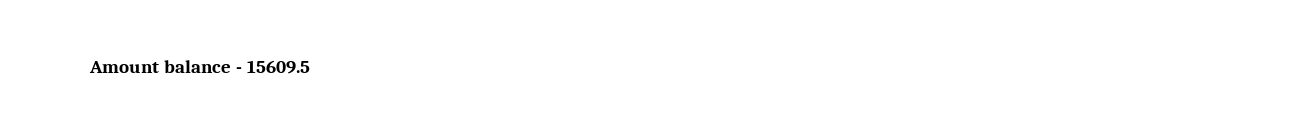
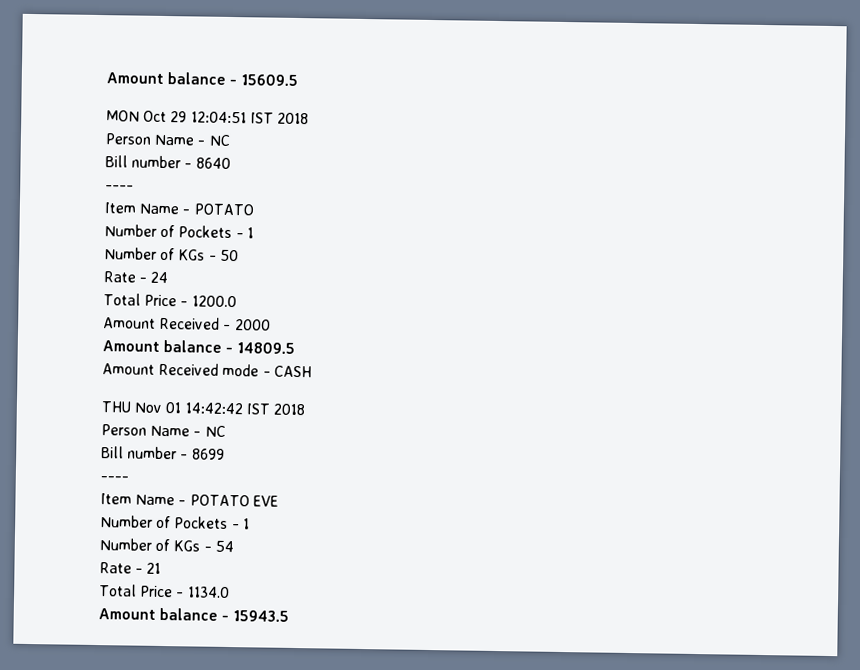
+ MON Oct 29 12:04:51 IST 2018
+ Person Name - NC
+ Bill number - 8640
+ ----
+ Item Name - POTATO
+ Number of Pockets - 1
+ Number of KGs - 50
+ Rate - 24
+ Total Price - 1200.0
+ Amount Received - 2000
+ Amount balance - 14809.5
+ Amount Received mode - CASH
+ THU Nov 01 14:42:42 IST 2018
+ Person Name - NC
+ Bill number - 8699
+ ----
+ Item Name - POTATO EVE
+ Number of Pockets - 1
+ Number of KGs - 54
+ Rate - 21
+ Total Price - 1134.0
+ Amount balance - 15943.5

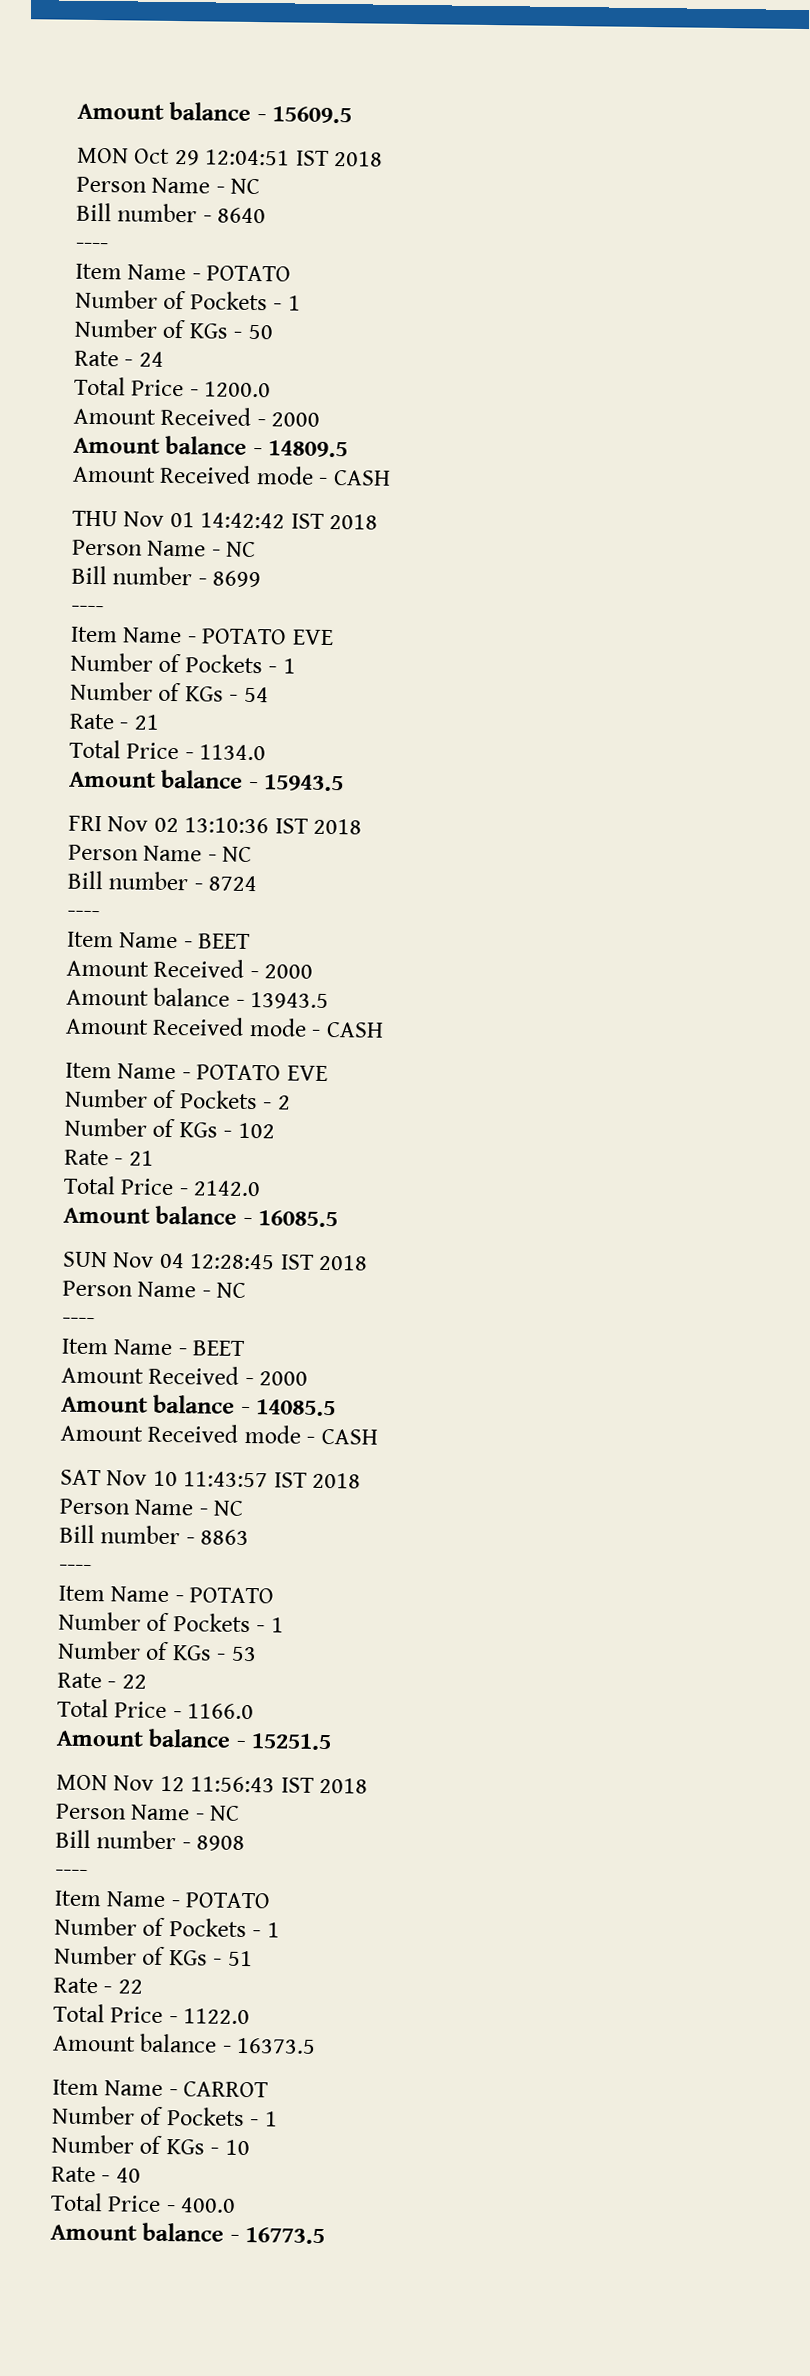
+ FRI Nov 02 13:10:36 IST 2018
+ Person Name - NC
+ Bill number - 8724
+ ----
+ Item Name - BEET
+ Amount Received - 2000
+ Amount balance - 13943.5
+ Amount Received mode - CASH
+ Item Name - POTATO EVE
+ Number of Pockets - 2
+ Number of KGs - 102
+ Rate - 21
+ Total Price - 2142.0
+ Amount balance - 16085.5
+ SUN Nov 04 12:28:45 IST 2018
+ Person Name - NC
+ ----
+ Item Name - BEET
+ Amount Received - 2000
+ Amount balance - 14085.5
+ Amount Received mode - CASH
+ SAT Nov 10 11:43:57 IST 2018
+ Person Name - NC
+ Bill number - 8863
+ ----
+ Item Name - POTATO
+ Number of Pockets - 1
+ Number of KGs - 53
+ Rate - 22
+ Total Price - 1166.0
+ Amount balance - 15251.5
+ MON Nov 12 11:56:43 IST 2018
+ Person Name - NC
+ Bill number - 8908
+ ----
+ Item Name - POTATO
+ Number of Pockets - 1
+ Number of KGs - 51
+ Rate - 22
+ Total Price - 1122.0
+ Amount balance - 16373.5
+ Item Name - CARROT
+ Number of Pockets - 1
+ Number of KGs - 10
+ Rate - 40
+ Total Price - 400.0
+ Amount balance - 16773.5

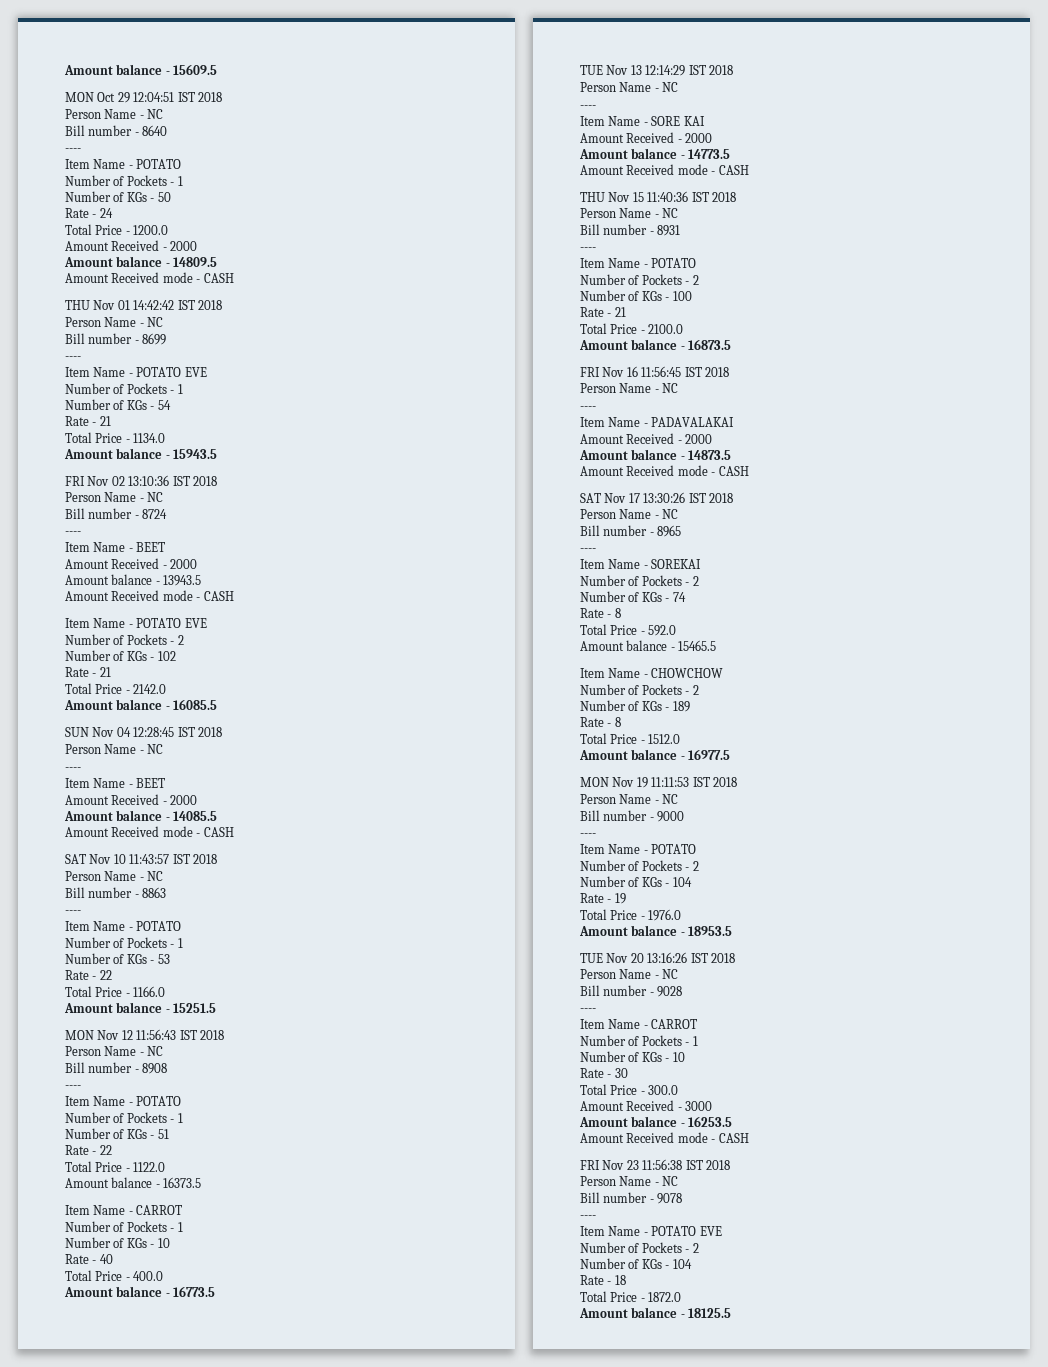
+ TUE Nov 13 12:14:29 IST 2018
+ Person Name - NC
+ ----
+ Item Name - SORE KAI
+ Amount Received - 2000
+ Amount balance - 14773.5
+ Amount Received mode - CASH
+ THU Nov 15 11:40:36 IST 2018
+ Person Name - NC
+ Bill number - 8931
+ ----
+ Item Name - POTATO
+ Number of Pockets - 2
+ Number of KGs - 100
+ Rate - 21
+ Total Price - 2100.0
+ Amount balance - 16873.5
+ FRI Nov 16 11:56:45 IST 2018
+ Person Name - NC
+ ----
+ Item Name - PADAVALAKAI
+ Amount Received - 2000
+ Amount balance - 14873.5
+ Amount Received mode - CASH
+ SAT Nov 17 13:30:26 IST 2018
+ Person Name - NC
+ Bill number - 8965
+ ----
+ Item Name - SOREKAI
+ Number of Pockets - 2
+ Number of KGs - 74
+ Rate - 8
+ Total Price - 592.0
+ Amount balance - 15465.5
+ Item Name - CHOWCHOW
+ Number of Pockets - 2
+ Number of KGs - 189
+ Rate - 8
+ Total Price - 1512.0
+ Amount balance - 16977.5
+ MON Nov 19 11:11:53 IST 2018
+ Person Name - NC
+ Bill number - 9000
+ ----
+ Item Name - POTATO
+ Number of Pockets - 2
+ Number of KGs - 104
+ Rate - 19
+ Total Price - 1976.0
+ Amount balance - 18953.5
+ TUE Nov 20 13:16:26 IST 2018
+ Person Name - NC
+ Bill number - 9028
+ ----
+ Item Name - CARROT
+ Number of Pockets - 1
+ Number of KGs - 10
+ Rate - 30
+ Total Price - 300.0
+ Amount Received - 3000
+ Amount balance - 16253.5
+ Amount Received mode - CASH
+ FRI Nov 23 11:56:38 IST 2018
+ Person Name - NC
+ Bill number - 9078
+ ----
+ Item Name - POTATO EVE
+ Number of Pockets - 2
+ Number of KGs - 104
+ Rate - 18
+ Total Price - 1872.0
+ Amount balance - 18125.5

